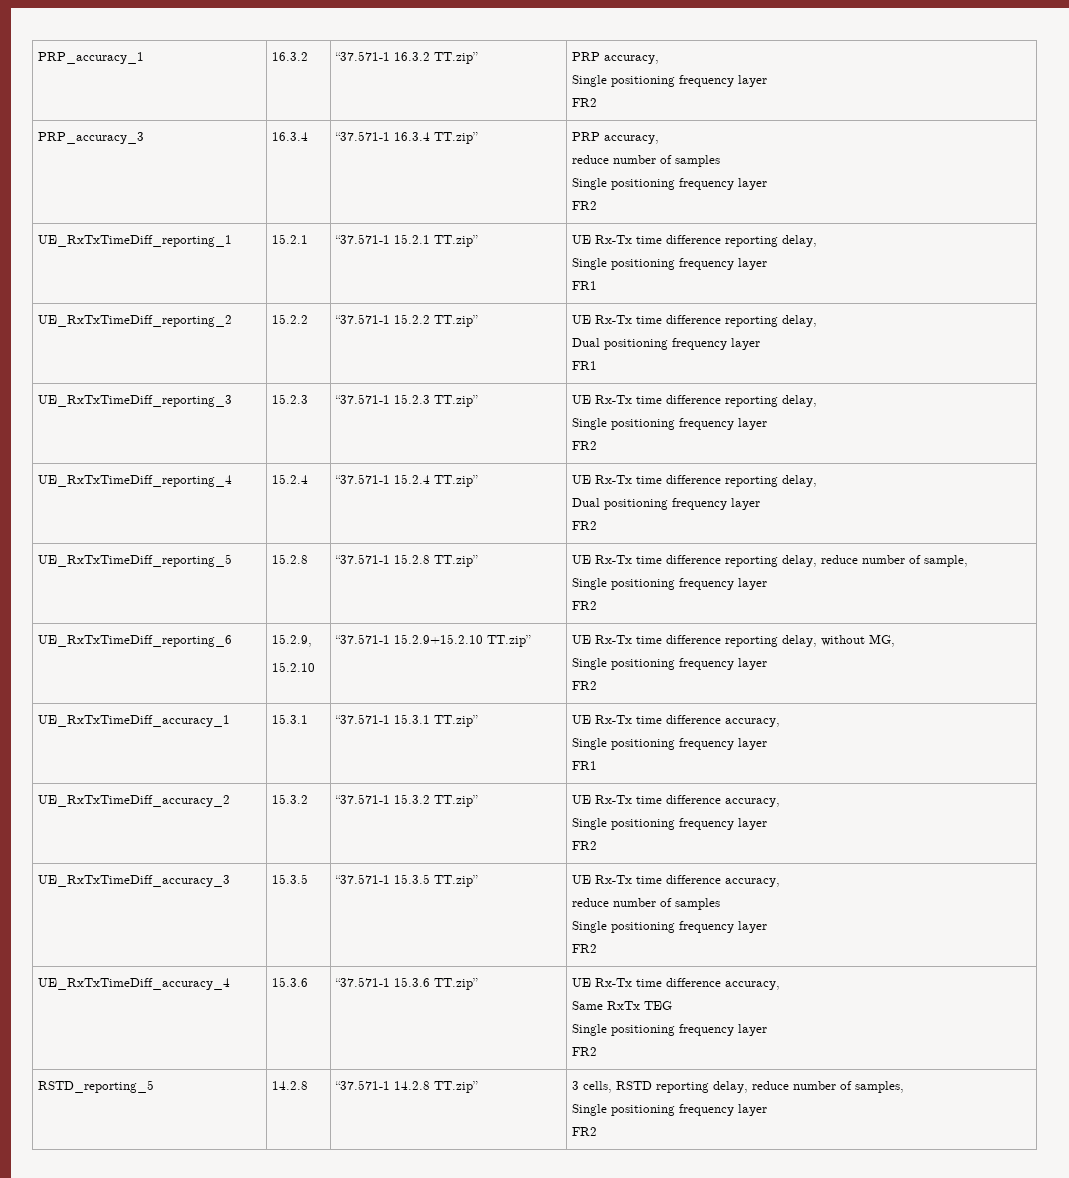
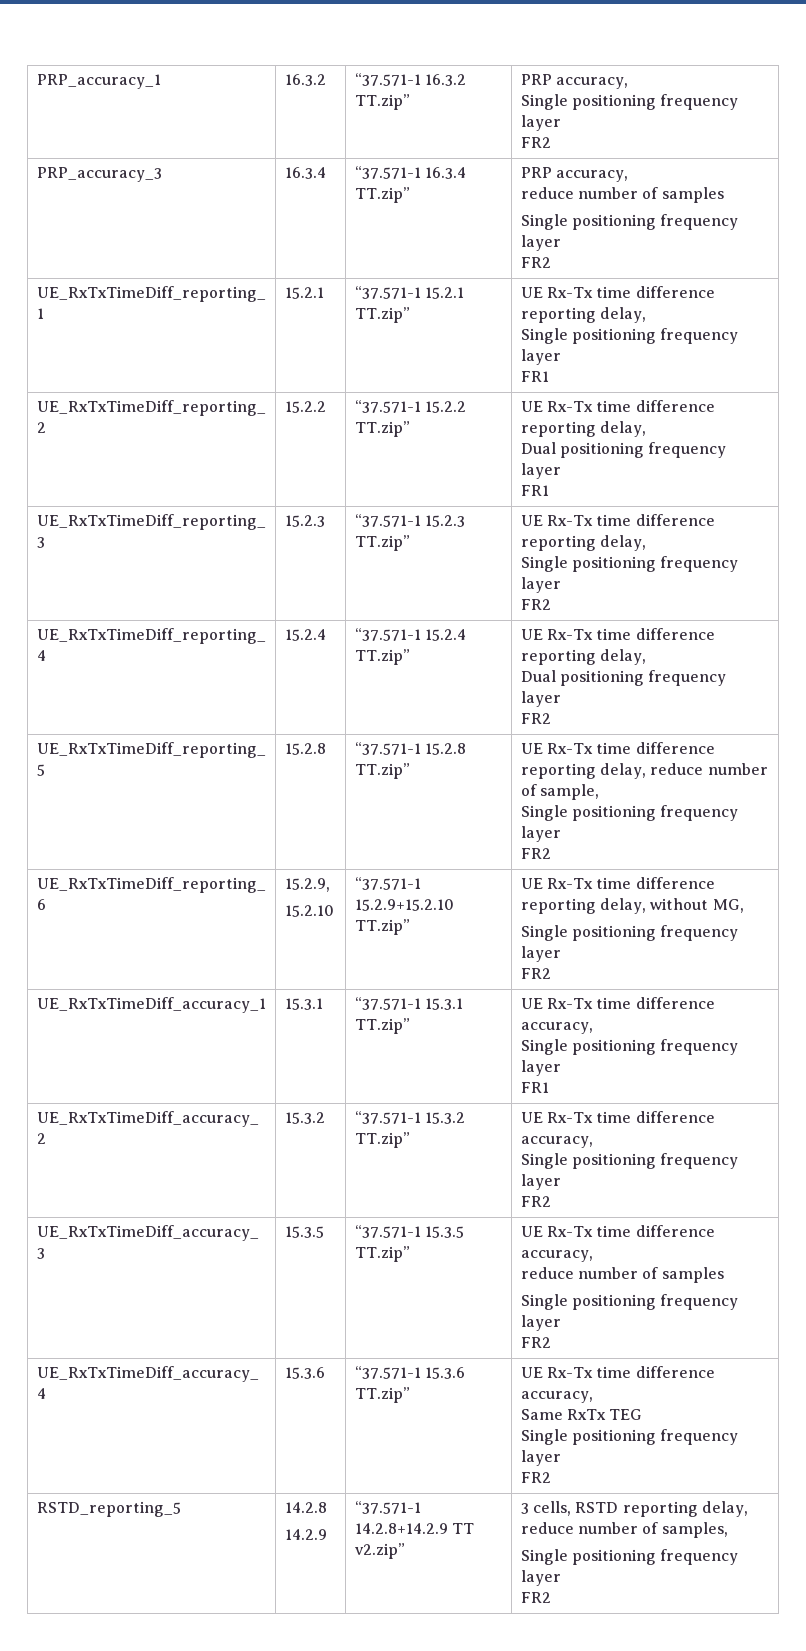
- RSTD_reporting_5 | 14.2.8 | “37.571-1 14.2.8 TT.zip” | 3 cells, RSTD reporting delay, reduce number of samples,
+ RSTD_reporting_5 | 14.2.8
+ 14.2.9 | “37.571-1 14.2.8+14.2.9 TT v2.zip” | 3 cells, RSTD reporting delay, reduce number of samples,

